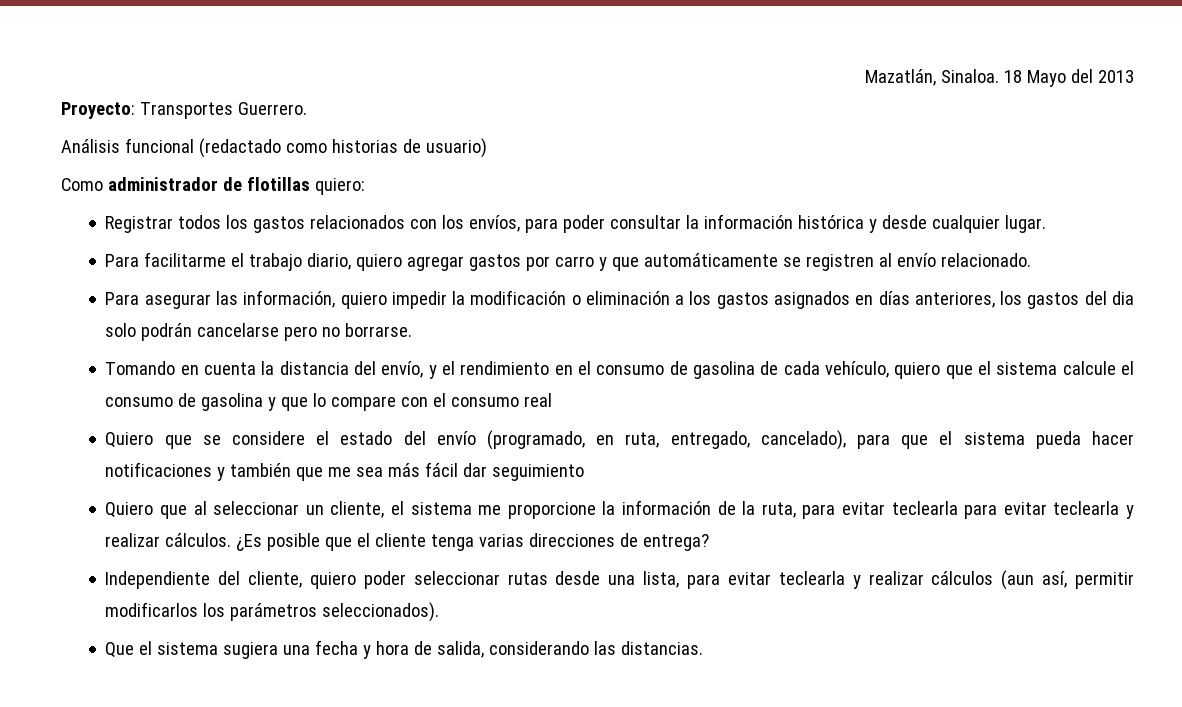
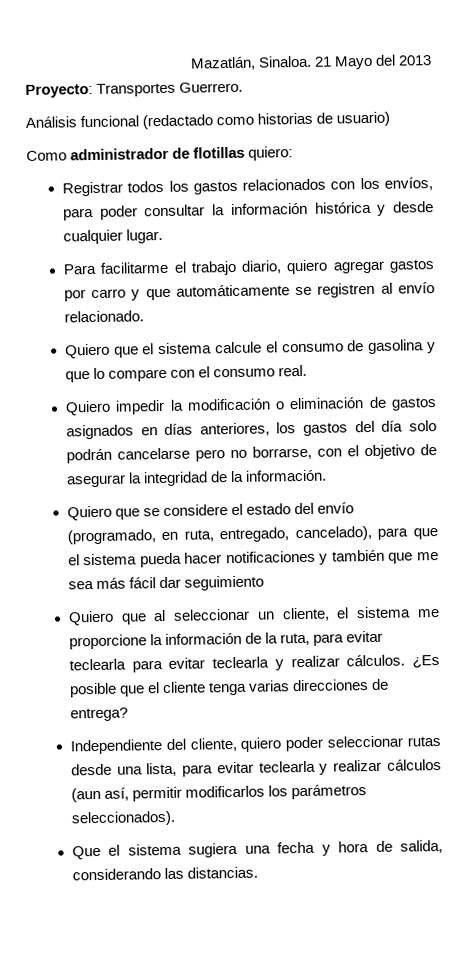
- 18 Mayo del 2013
+ 21 Mayo del 2013
- Para asegurar las información, quiero impedir la modificación o eliminación a los gastos asignados en días anteriores, los gastos del dia solo podrán cancelarse pero no borrarse.
- Tomando en cuenta la distancia del envío, y el rendimiento en el consumo de gasolina de cada vehículo, quiero que el sistema calcule el consumo de gasolina y que lo compare con el consumo real
+ Quiero que el sistema calcule el consumo de gasolina y que lo compare con el consumo real.
+ Quiero impedir la modificación o eliminación de gastos asignados en días anteriores, los gastos del día solo podrán cancelarse pero no borrarse, con el objetivo de asegurar la integridad de la información.

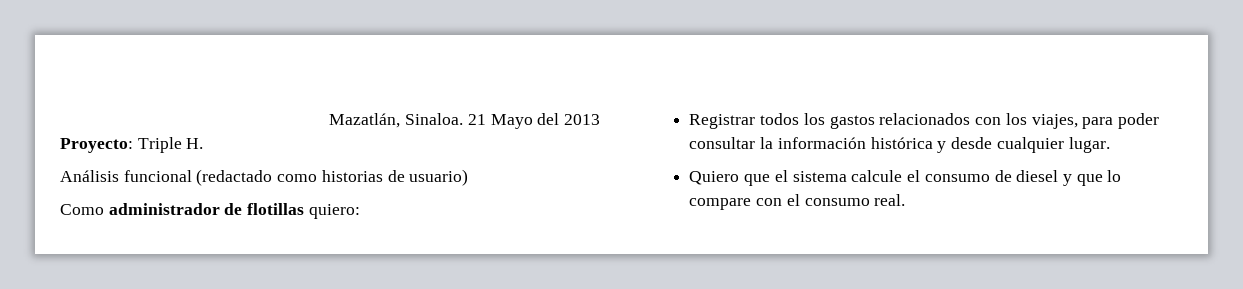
- Proyecto: Transportes Guerrero.
+ Proyecto: Triple H.
- Registrar todos los gastos relacionados con los envíos, para poder consultar la información histórica y desde cualquier lugar.
+ Registrar todos los gastos relacionados con los viajes, para poder consultar la información histórica y desde cualquier lugar.
- Para facilitarme el trabajo diario, quiero agregar gastos por carro y que automáticamente se registren al envío relacionado.
- Quiero que el sistema calcule el consumo de gasolina y que lo compare con el consumo real.
+ Quiero que el sistema calcule el consumo de diesel y que lo compare con el consumo real.
- Quiero impedir la modificación o eliminación de gastos asignados en días anteriores, los gastos del día solo podrán cancelarse pero no borrarse, con el objetivo de asegurar la integridad de la información.
- Quiero que se considere el estado del envío (programado, en ruta, entregado, cancelado), para que el sistema pueda hacer notificaciones y también que me sea más fácil dar seguimiento
- Quiero que al seleccionar un cliente, el sistema me proporcione la información de la ruta, para evitar teclearla para evitar teclearla y realizar cálculos. ¿Es posible que el cliente tenga varias direcciones de entrega?
- Independiente del cliente, quiero poder seleccionar rutas desde una lista, para evitar teclearla y realizar cálculos (aun así, permitir modificarlos los parámetros seleccionados).
- Que el sistema sugiera una fecha y hora de salida, considerando las distancias.

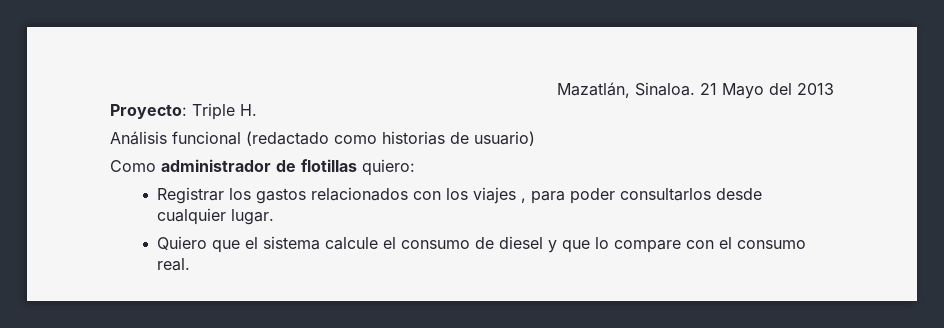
- Registrar todos los gastos relacionados con los viajes, para poder consultar la información histórica y desde cualquier lugar.
+ Registrar los gastos relacionados con los viajes , para poder consultarlos desde cualquier lugar.

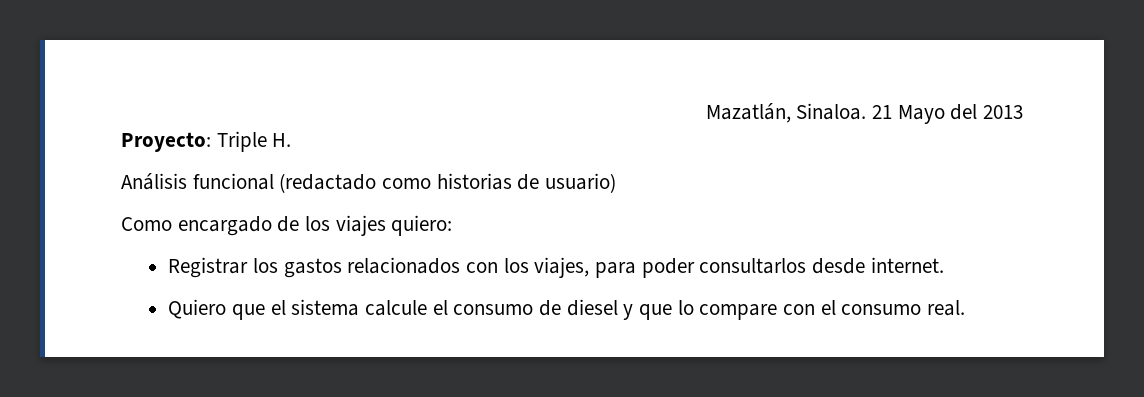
- Como administrador de flotillas quiero:
+ Como encargado de los viajes quiero:
- Registrar los gastos relacionados con los viajes , para poder consultarlos desde cualquier lugar.
+ Registrar los gastos relacionados con los viajes, para poder consultarlos desde internet.

